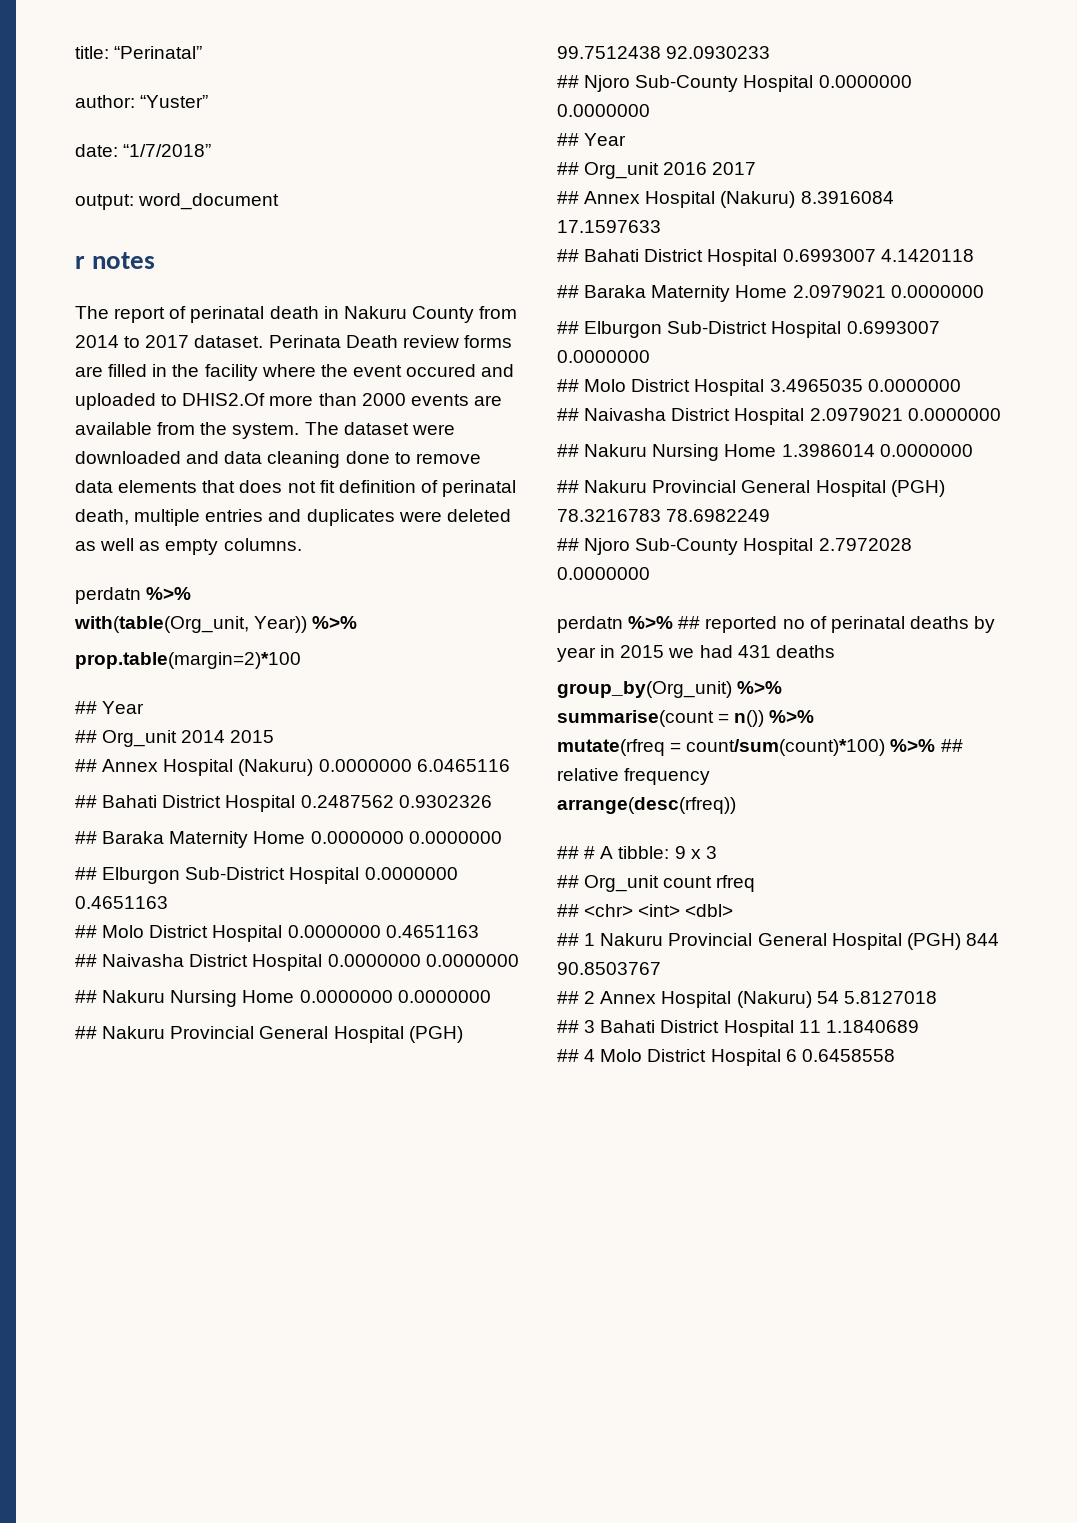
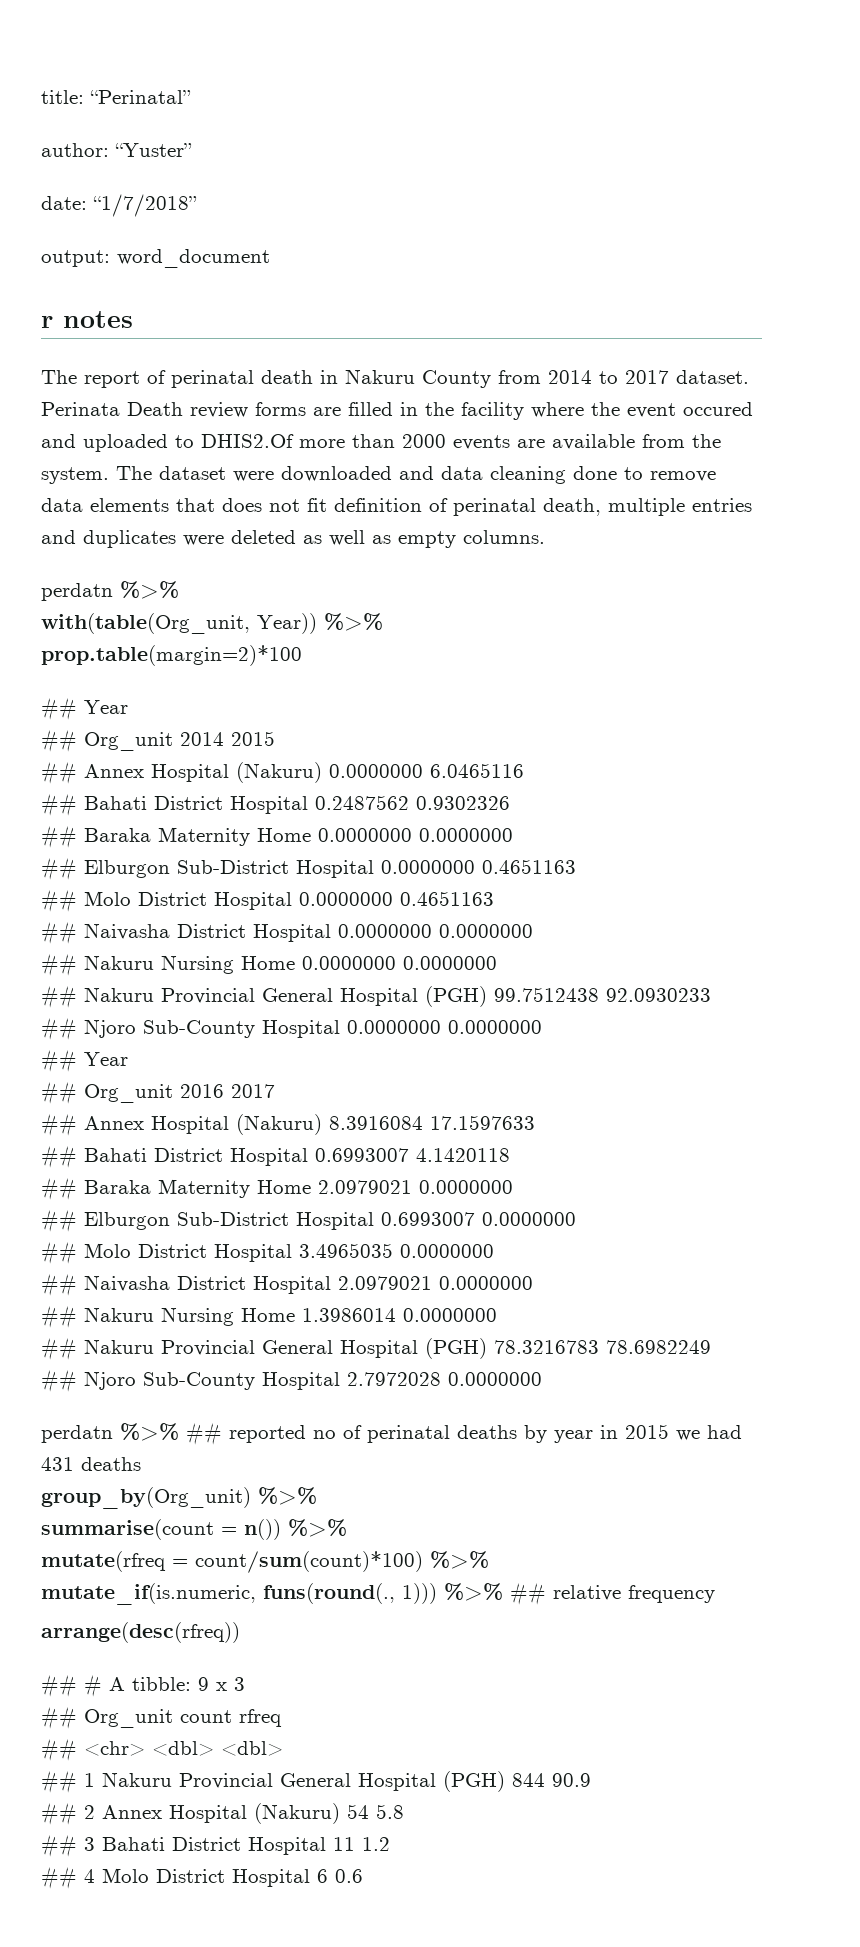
- mutate(rfreq = count/sum(count)*100) %>% ## relative frequency
+ mutate(rfreq = count/sum(count)*100) %>%
+ mutate_if(is.numeric, funs(round(., 1))) %>% ## relative frequency
- ## <chr> <int> <dbl>
+ ## <chr> <dbl> <dbl>
- ## 1 Nakuru Provincial General Hospital (PGH) 844 90.8503767
+ ## 1 Nakuru Provincial General Hospital (PGH) 844 90.9
- ## 2 Annex Hospital (Nakuru) 54 5.8127018
+ ## 2 Annex Hospital (Nakuru) 54 5.8
- ## 3 Bahati District Hospital 11 1.1840689
+ ## 3 Bahati District Hospital 11 1.2
- ## 4 Molo District Hospital 6 0.6458558
+ ## 4 Molo District Hospital 6 0.6

